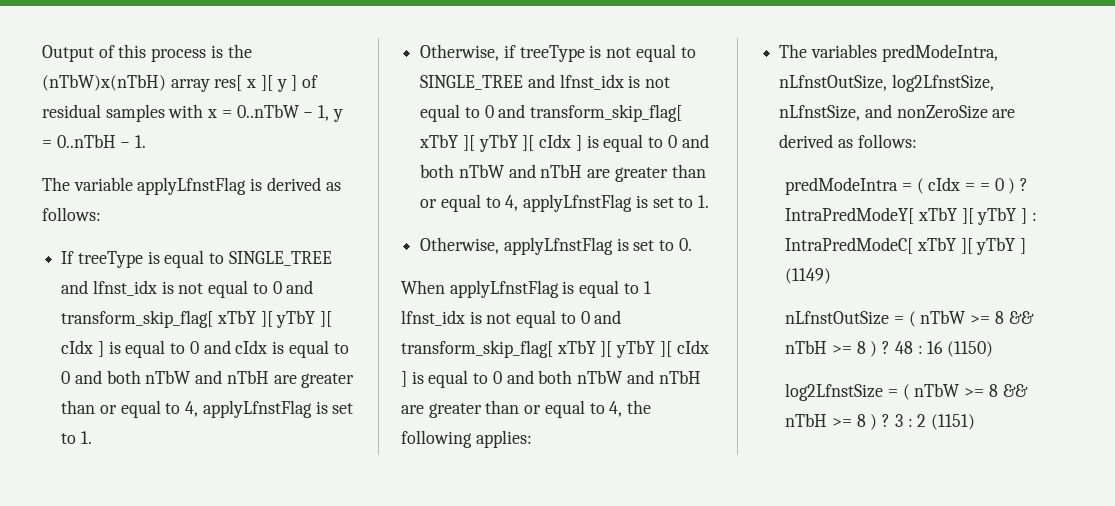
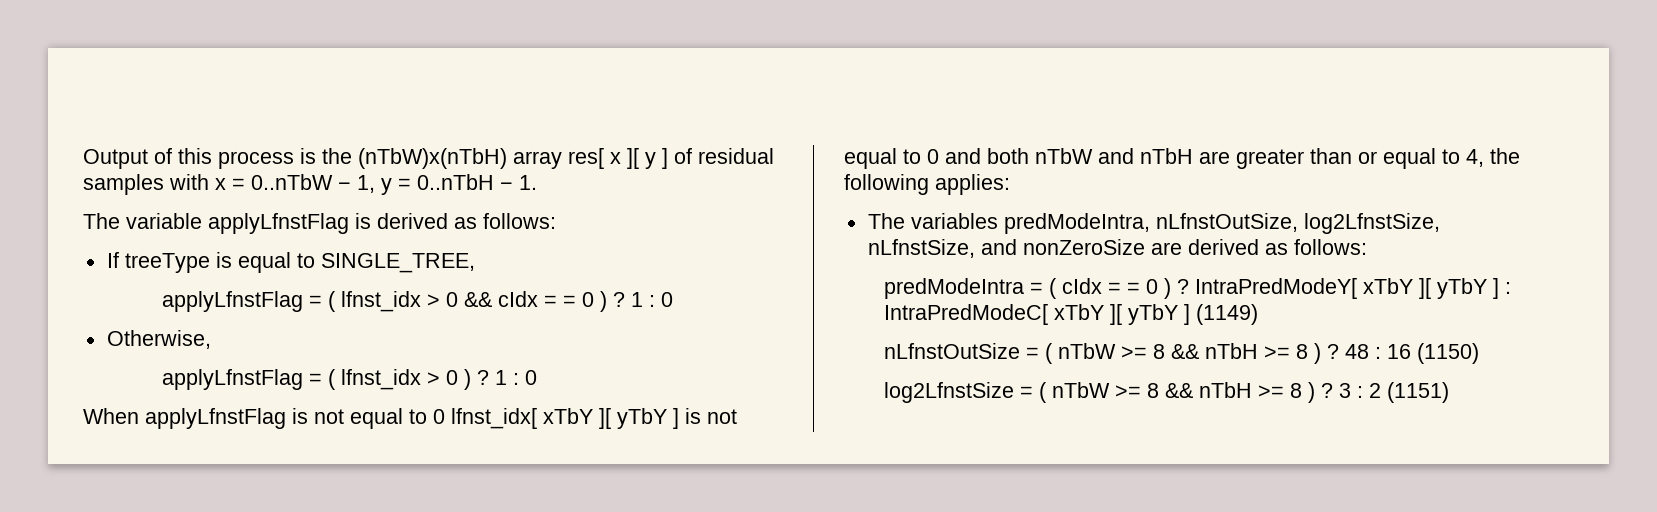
- If treeType is equal to SINGLE_TREE and lfnst_idx is not equal to 0 and transform_skip_flag[ xTbY ][ yTbY ][ cIdx ] is equal to 0 and cIdx is equal to 0 and both nTbW and nTbH are greater than or equal to 4, applyLfnstFlag is set to 1.
- Otherwise, if treeType is not equal to SINGLE_TREE and lfnst_idx is not equal to 0 and transform_skip_flag[ xTbY ][ yTbY ][ cIdx ] is equal to 0 and both nTbW and nTbH are greater than or equal to 4, applyLfnstFlag is set to 1.
- Otherwise, applyLfnstFlag is set to 0.
- When applyLfnstFlag is equal to 1 lfnst_idx is not equal to 0 and transform_skip_flag[ xTbY ][ yTbY ][ cIdx ] is equal to 0 and both nTbW and nTbH are greater than or equal to 4, the following applies:
+ If treeType is equal to SINGLE_TREE,
+ applyLfnstFlag = ( lfnst_idx > 0 && cIdx = = 0 ) ? 1 : 0
+ Otherwise,
+ applyLfnstFlag = ( lfnst_idx > 0 ) ? 1 : 0
+ When applyLfnstFlag is not equal to 0 lfnst_idx[ xTbY ][ yTbY ] is not equal to 0 and both nTbW and nTbH are greater than or equal to 4, the following applies:

